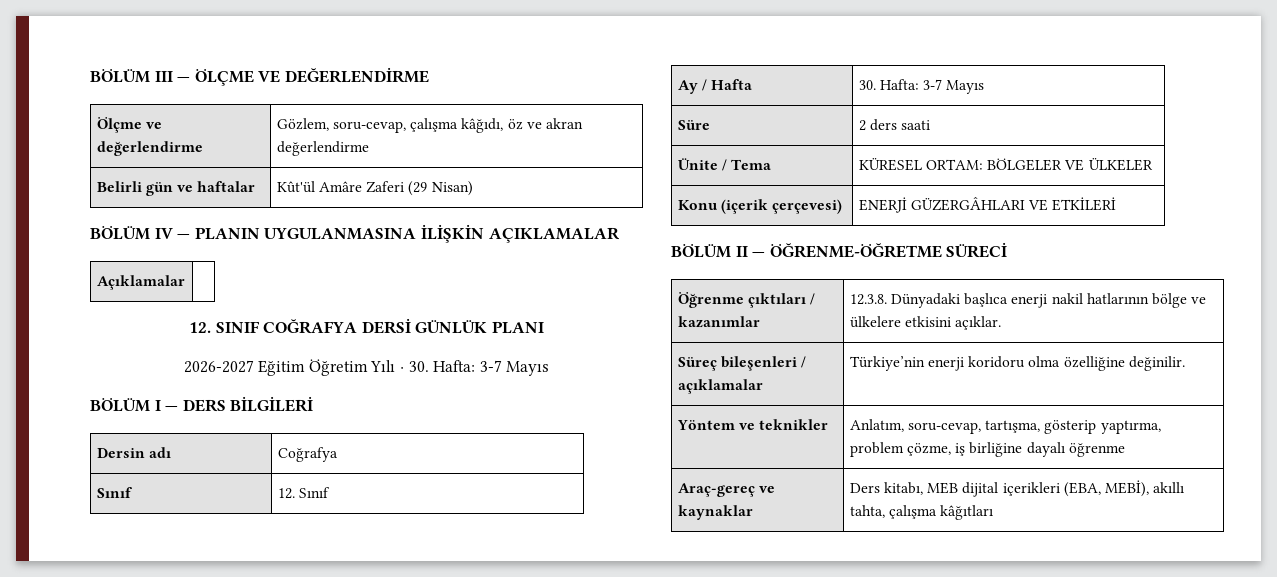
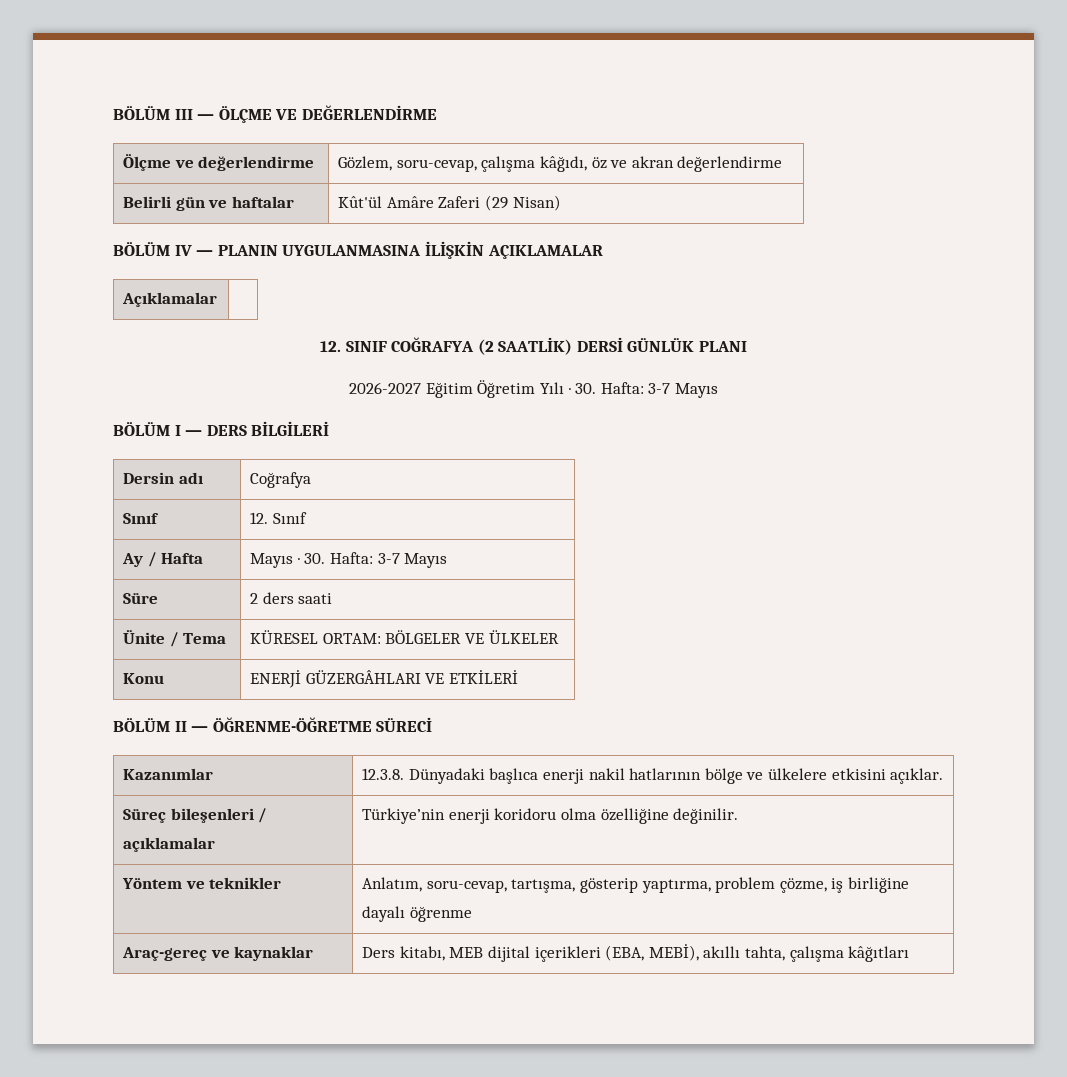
- 12. SINIF COĞRAFYA DERSİ GÜNLÜK PLANI
+ 12. SINIF COĞRAFYA (2 SAATLİK) DERSİ GÜNLÜK PLANI
- Ay / Hafta | 30. Hafta: 3-7 Mayıs
+ Ay / Hafta | Mayıs · 30. Hafta: 3-7 Mayıs
- Konu (içerik çerçevesi) | ENERJİ GÜZERGÂHLARI VE ETKİLERİ
+ Konu | ENERJİ GÜZERGÂHLARI VE ETKİLERİ
- Öğrenme çıktıları / kazanımlar | 12.3.8. Dünyadaki başlıca enerji nakil hatlarının bölge ve ülkelere etkisini açıklar.
+ Kazanımlar | 12.3.8. Dünyadaki başlıca enerji nakil hatlarının bölge ve ülkelere etkisini açıklar.

